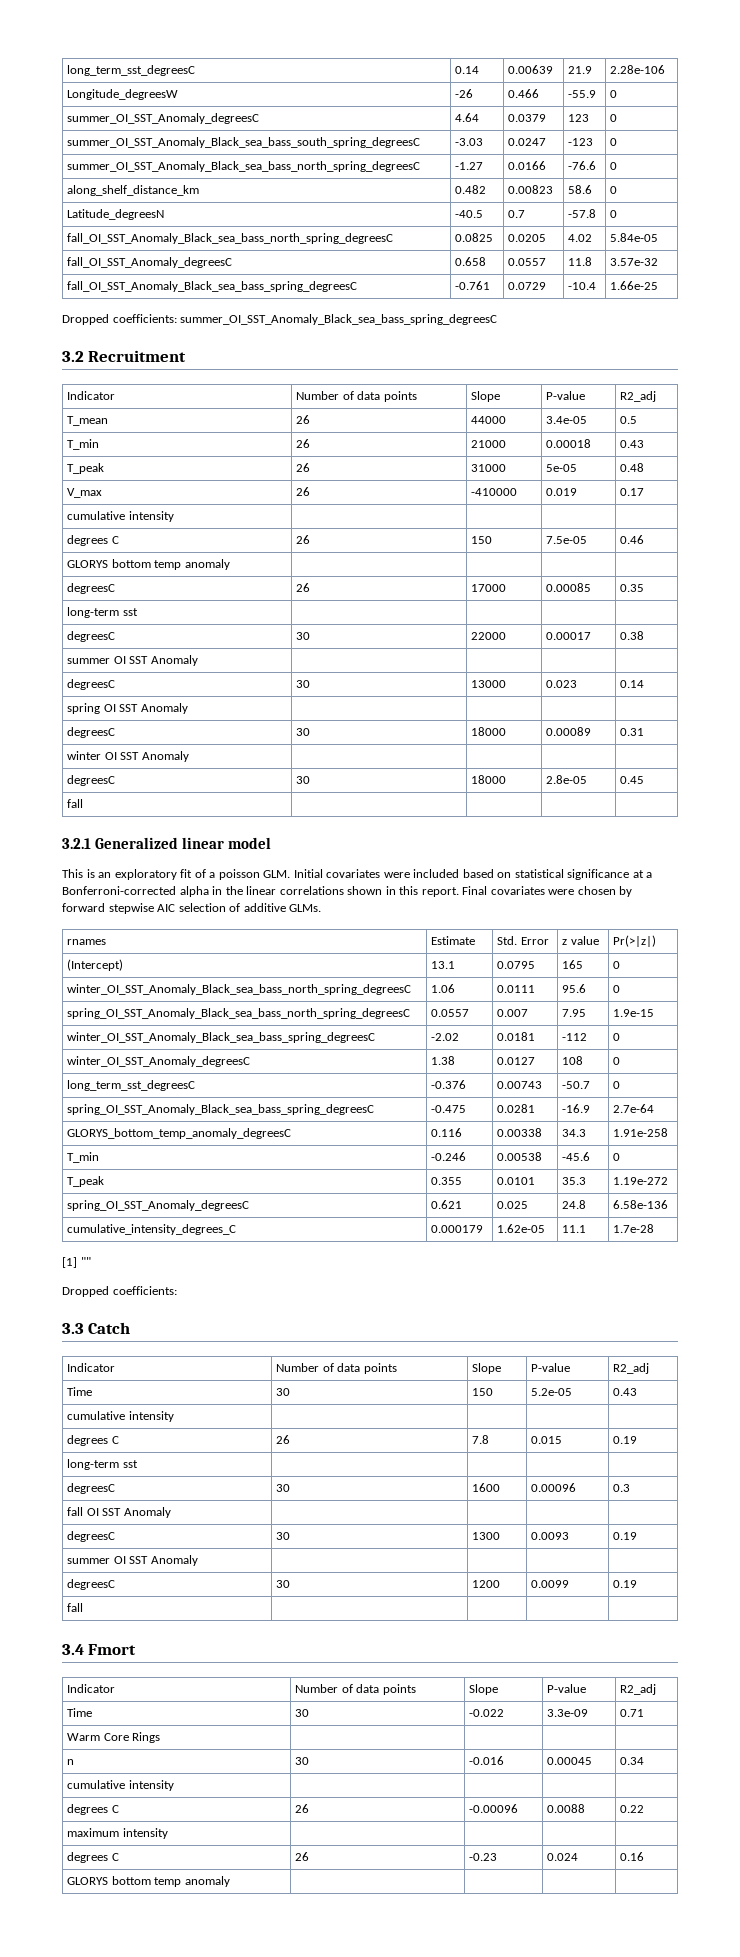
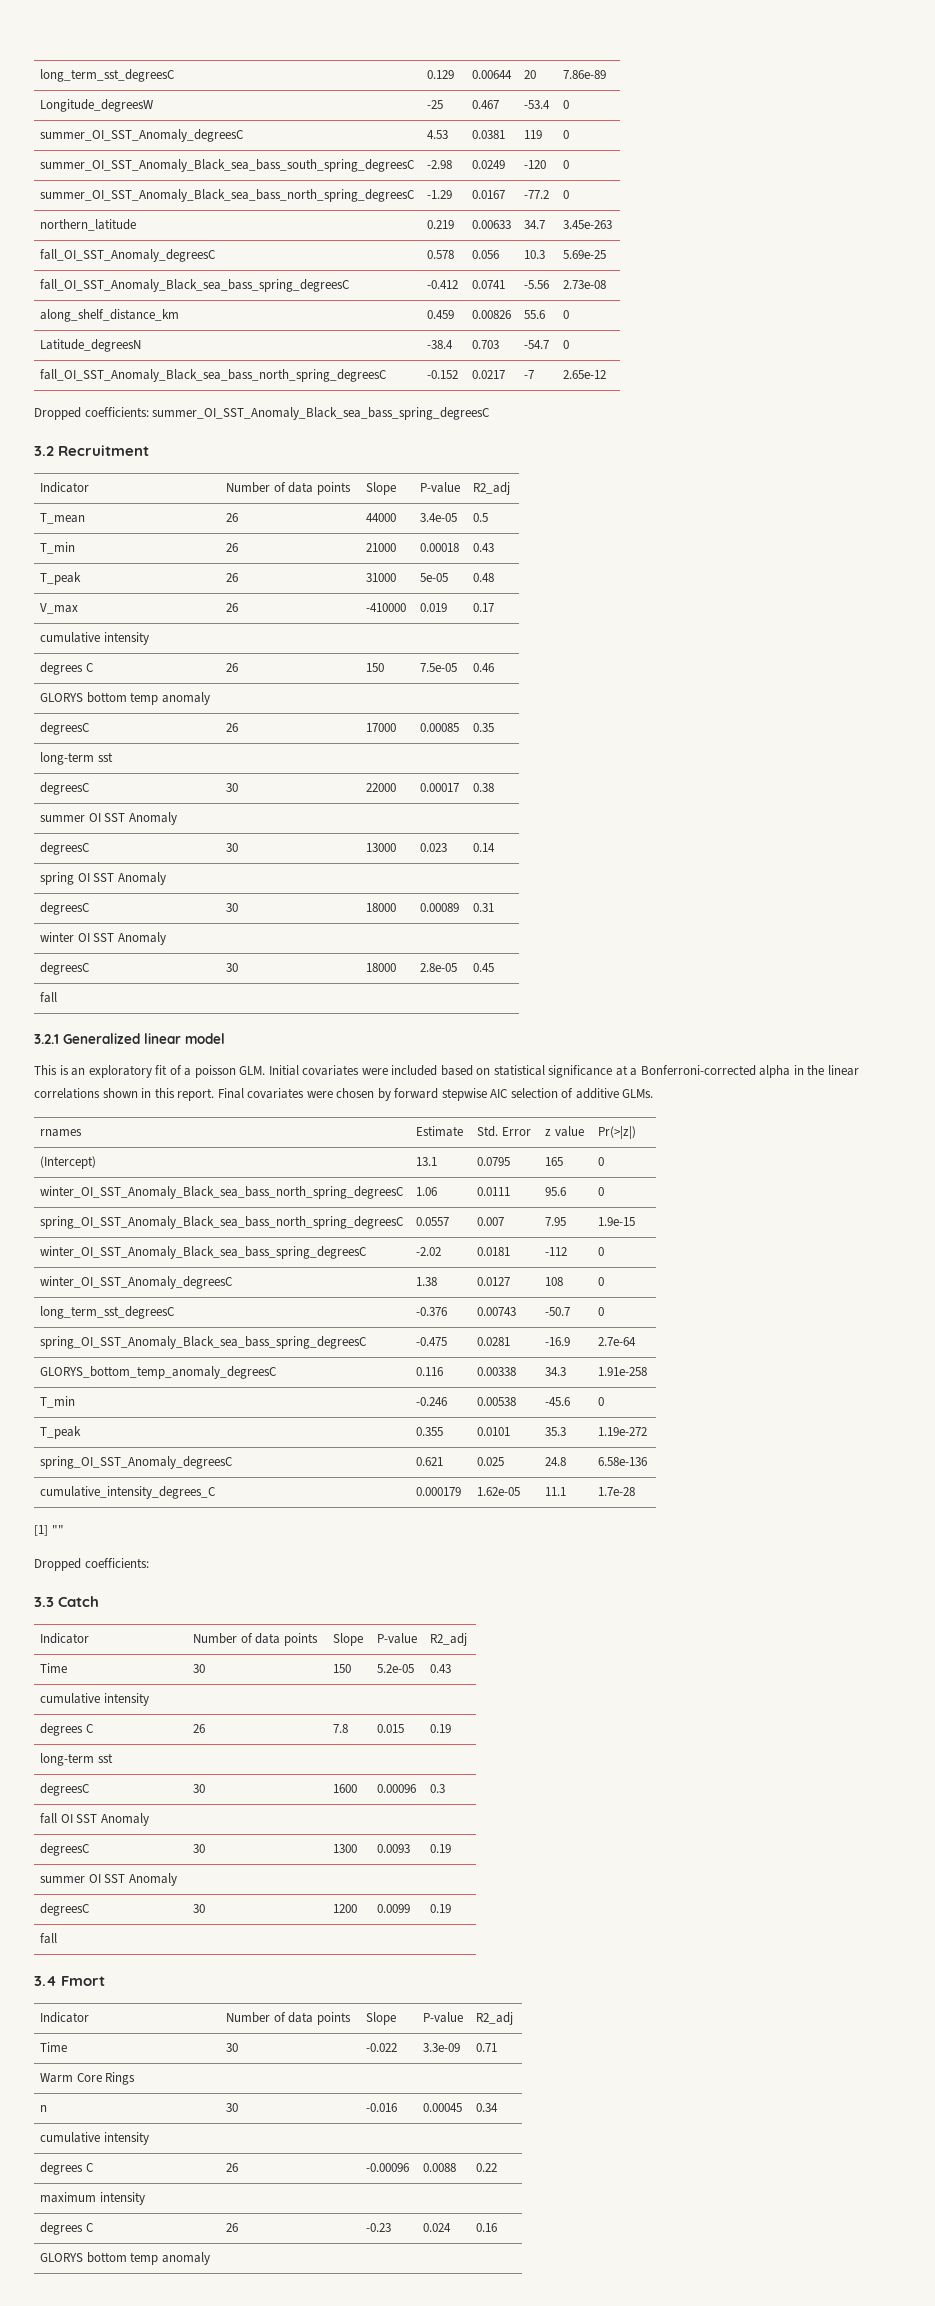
- long_term_sst_degreesC | 0.14 | 0.00639 | 21.9 | 2.28e-106
- Longitude_degreesW | -26 | 0.466 | -55.9 | 0
+ long_term_sst_degreesC | 0.129 | 0.00644 | 20 | 7.86e-89
+ Longitude_degreesW | -25 | 0.467 | -53.4 | 0
- summer_OI_SST_Anomaly_degreesC | 4.64 | 0.0379 | 123 | 0
+ summer_OI_SST_Anomaly_degreesC | 4.53 | 0.0381 | 119 | 0
- summer_OI_SST_Anomaly_Black_sea_bass_south_spring_degreesC | -3.03 | 0.0247 | -123 | 0
+ summer_OI_SST_Anomaly_Black_sea_bass_south_spring_degreesC | -2.98 | 0.0249 | -120 | 0
- summer_OI_SST_Anomaly_Black_sea_bass_north_spring_degreesC | -1.27 | 0.0166 | -76.6 | 0
- along_shelf_distance_km | 0.482 | 0.00823 | 58.6 | 0
+ summer_OI_SST_Anomaly_Black_sea_bass_north_spring_degreesC | -1.29 | 0.0167 | -77.2 | 0
+ northern_latitude | 0.219 | 0.00633 | 34.7 | 3.45e-263
+ fall_OI_SST_Anomaly_degreesC | 0.578 | 0.056 | 10.3 | 5.69e-25
+ fall_OI_SST_Anomaly_Black_sea_bass_spring_degreesC | -0.412 | 0.0741 | -5.56 | 2.73e-08
+ along_shelf_distance_km | 0.459 | 0.00826 | 55.6 | 0
- Latitude_degreesN | -40.5 | 0.7 | -57.8 | 0
+ Latitude_degreesN | -38.4 | 0.703 | -54.7 | 0
- fall_OI_SST_Anomaly_Black_sea_bass_north_spring_degreesC | 0.0825 | 0.0205 | 4.02 | 5.84e-05
- fall_OI_SST_Anomaly_degreesC | 0.658 | 0.0557 | 11.8 | 3.57e-32
- fall_OI_SST_Anomaly_Black_sea_bass_spring_degreesC | -0.761 | 0.0729 | -10.4 | 1.66e-25
+ fall_OI_SST_Anomaly_Black_sea_bass_north_spring_degreesC | -0.152 | 0.0217 | -7 | 2.65e-12

